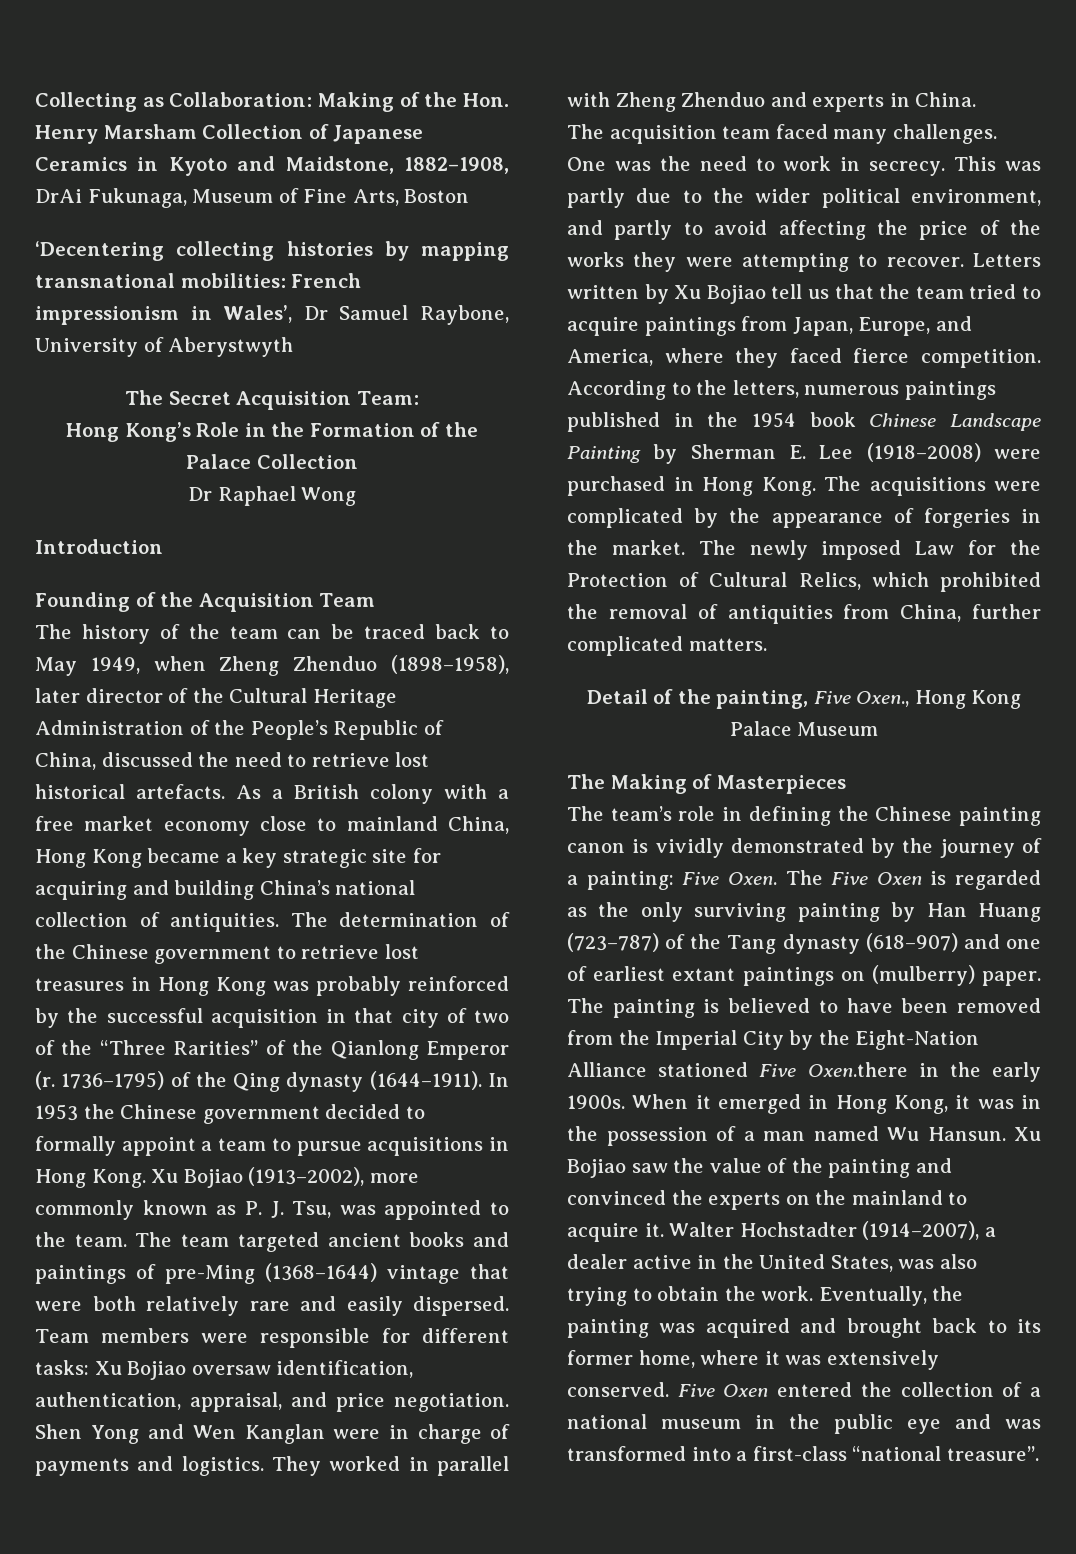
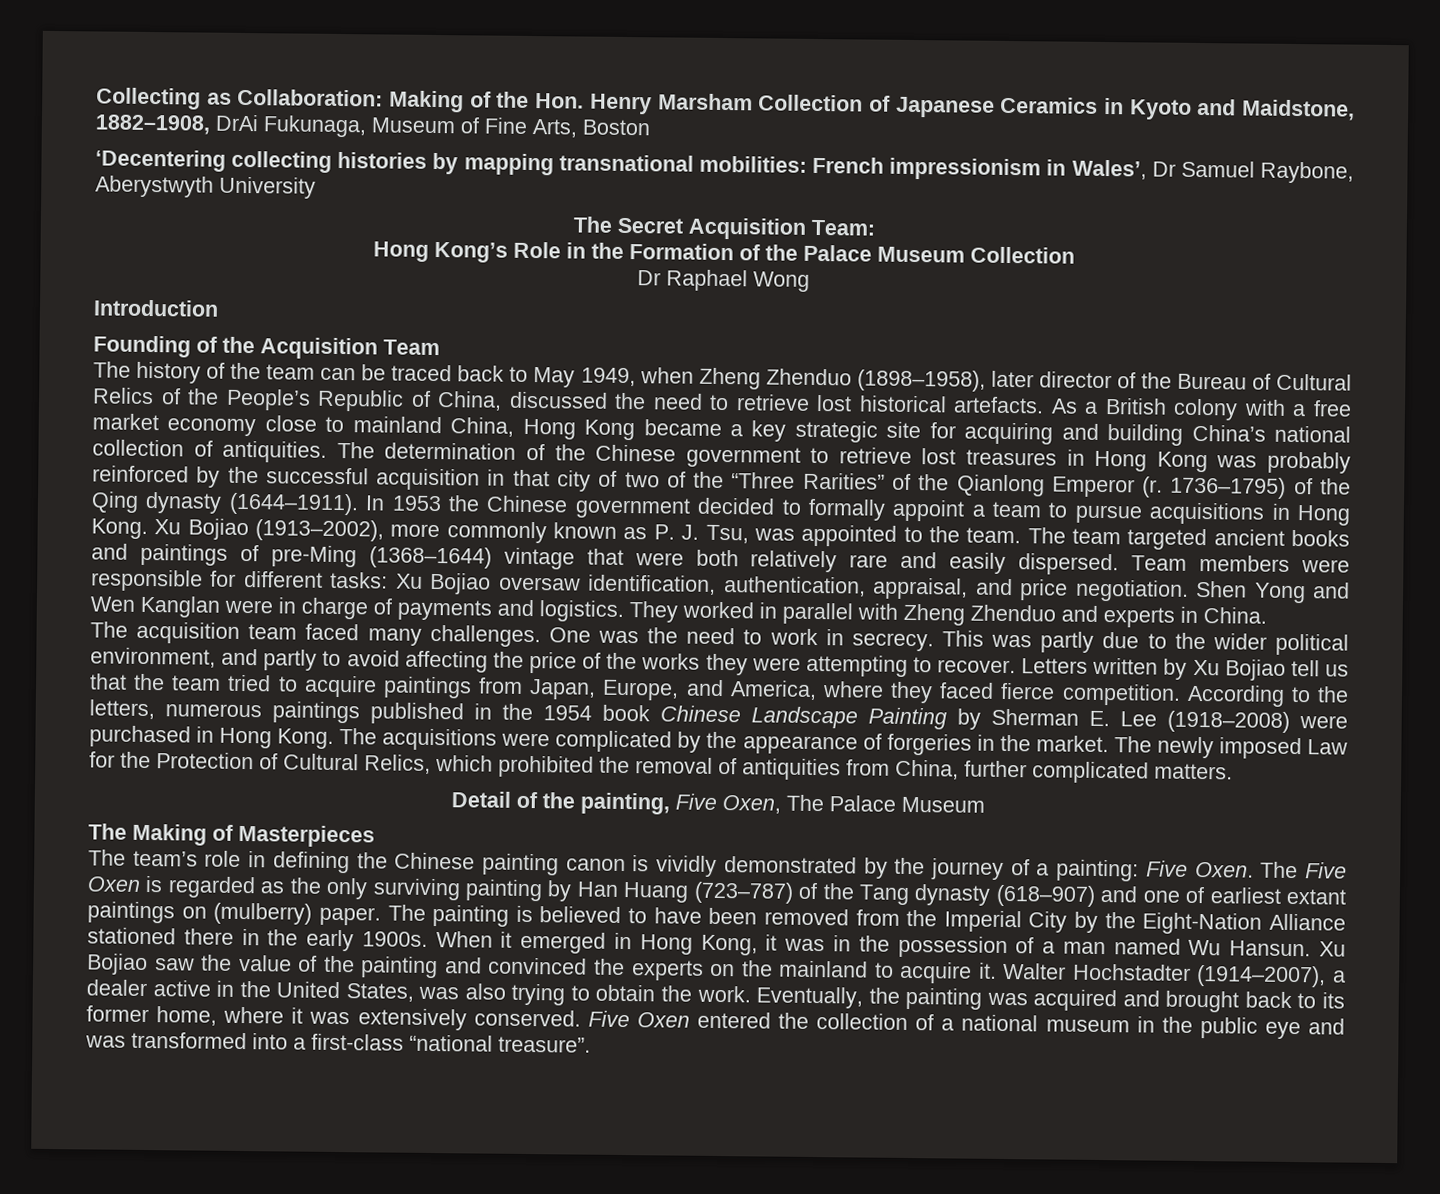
- ‘Decentering collecting histories by mapping transnational mobilities: French impressionism in Wales’, Dr Samuel Raybone, University of Aberystwyth
+ ‘Decentering collecting histories by mapping transnational mobilities: French impressionism in Wales’, Dr Samuel Raybone, Aberystwyth University
- Hong Kong’s Role in the Formation of the Palace Collection
+ Hong Kong’s Role in the Formation of the Palace Museum Collection
- The history of the team can be traced back to May 1949, when Zheng Zhenduo (1898–1958), later director of the Cultural Heritage Administration of the People’s Republic of China, discussed the need to retrieve lost historical artefacts.
+ The history of the team can be traced back to May 1949, when Zheng Zhenduo (1898–1958), later director of the Bureau of Cultural Relics of the People’s Republic of China, discussed the need to retrieve lost historical artefacts.
- Detail of the painting, Five Oxen., Hong Kong Palace Museum
+ Detail of the painting, Five Oxen, The Palace Museum
- The painting is believed to have been removed from the Imperial City by the Eight-Nation Alliance stationed Five Oxen.there in the early 1900s.
+ The painting is believed to have been removed from the Imperial City by the Eight-Nation Alliance stationed there in the early 1900s.

